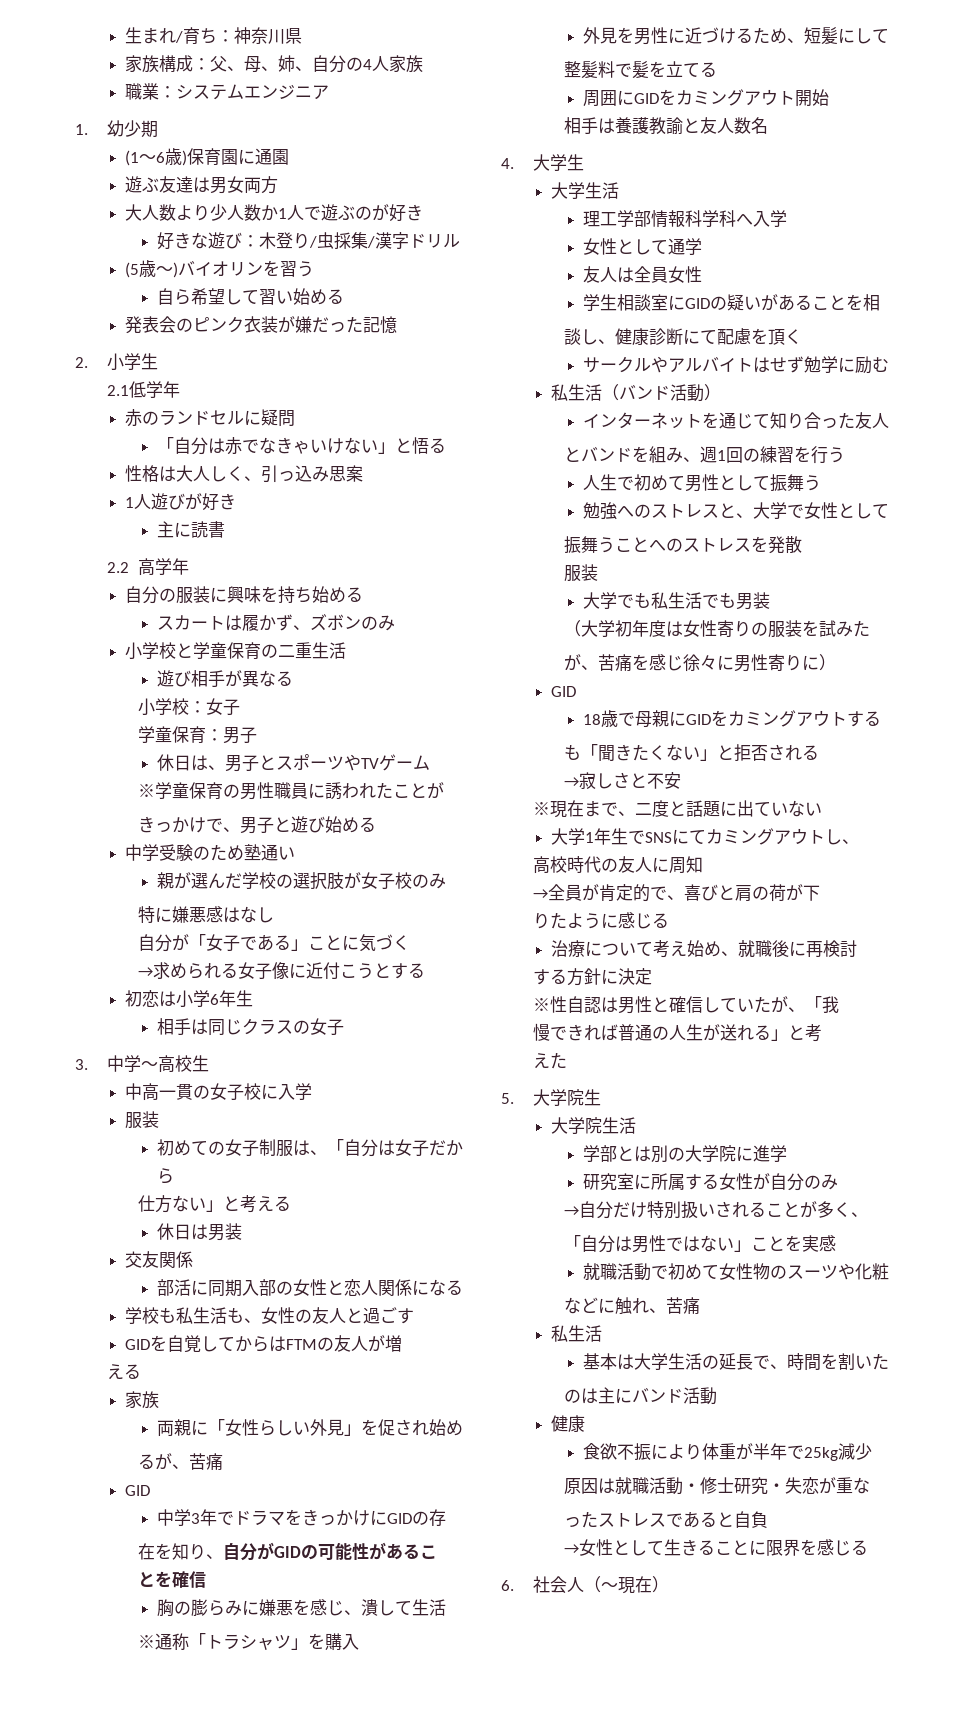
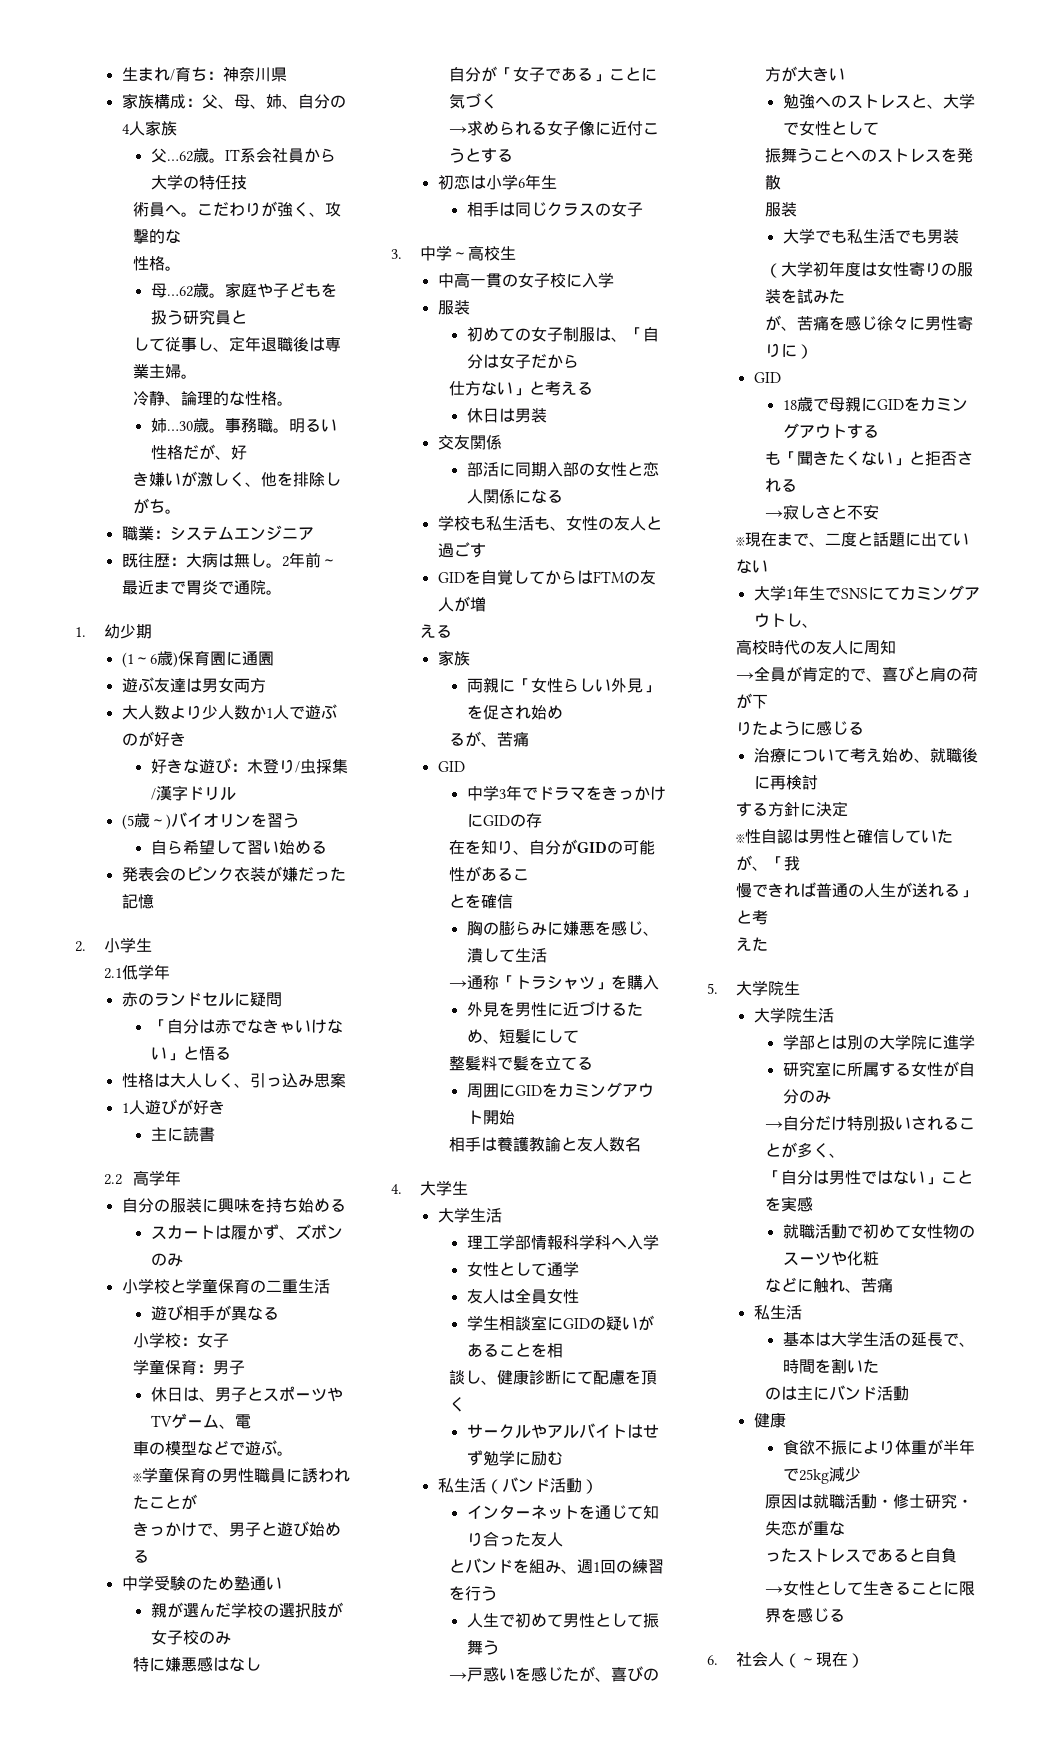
+ 父…62歳。IT系会社員から大学の特任技
+ 術員へ。こだわりが強く、攻撃的な
+ 性格。
+ 母…62歳。家庭や子どもを扱う研究員と
+ して従事し、定年退職後は専業主婦。
+ 冷静、論理的な性格。
+ 姉…30歳。事務職。明るい性格だが、好
+ き嫌いが激しく、他を排除しがち。
+ 既往歴：大病は無し。2年前～最近まで胃炎で通院。
- 休日は、男子とスポーツやTVゲーム
+ 休日は、男子とスポーツやTVゲーム、電
+ 車の模型などで遊ぶ。
- ※通称「トラシャツ」を購入
+ →通称「トラシャツ」を購入
+ →戸惑いを感じたが、喜びの方が大きい

